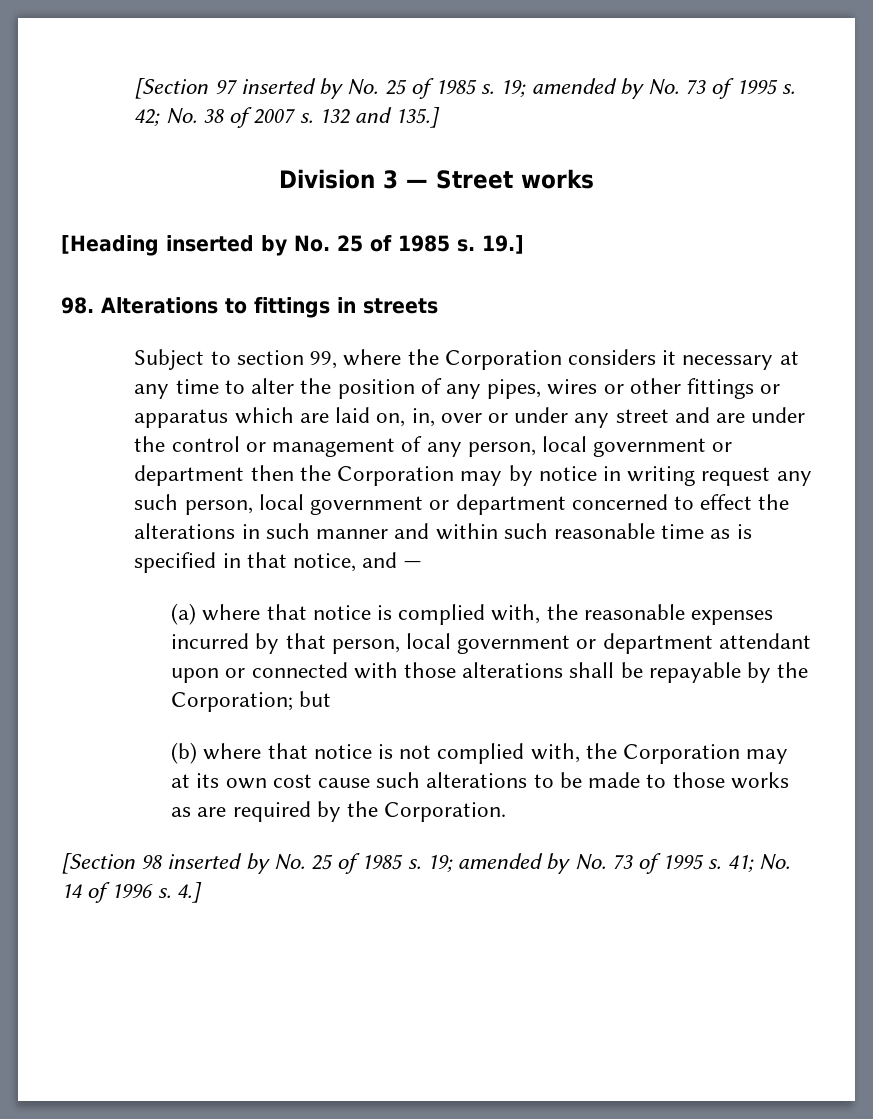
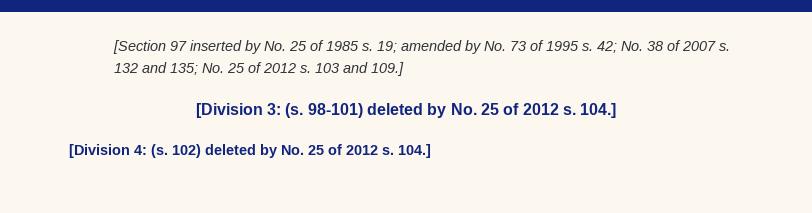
- 132 and 135.]
- Division 3 — Street works
- [Heading inserted by No. 25 of 1985 s. 19.]
- 98. Alterations to fittings in streets
- Subject to section 99, where the Corporation considers it necessary at any time to alter the position of any pipes, wires or other fittings or apparatus which are laid on, in, over or under any street and are under the control or management of any person, local government or department then the Corporation may by notice in writing request any such person, local government or department concerned to effect the alterations in such manner and within such reasonable time as is specified in that notice, and —
- (a) where that notice is complied with, the reasonable expenses incurred by that person, local government or department attendant upon or connected with those alterations shall be repayable by the Corporation; but
- (b) where that notice is not complied with, the Corporation may at its own cost cause such alterations to be made to those works as are required by the Corporation.
- [Section 98 inserted by No. 25 of 1985 s. 19; amended by No. 73 of 1995 s. 41; No. 14 of 1996 s. 4.]
+ 132 and 135; No. 25 of 2012 s. 103 and 109.]
+ [Division 3: (s. 98-101) deleted by No. 25 of 2012 s. 104.]
+ [Division 4: (s. 102) deleted by No. 25 of 2012 s. 104.]

